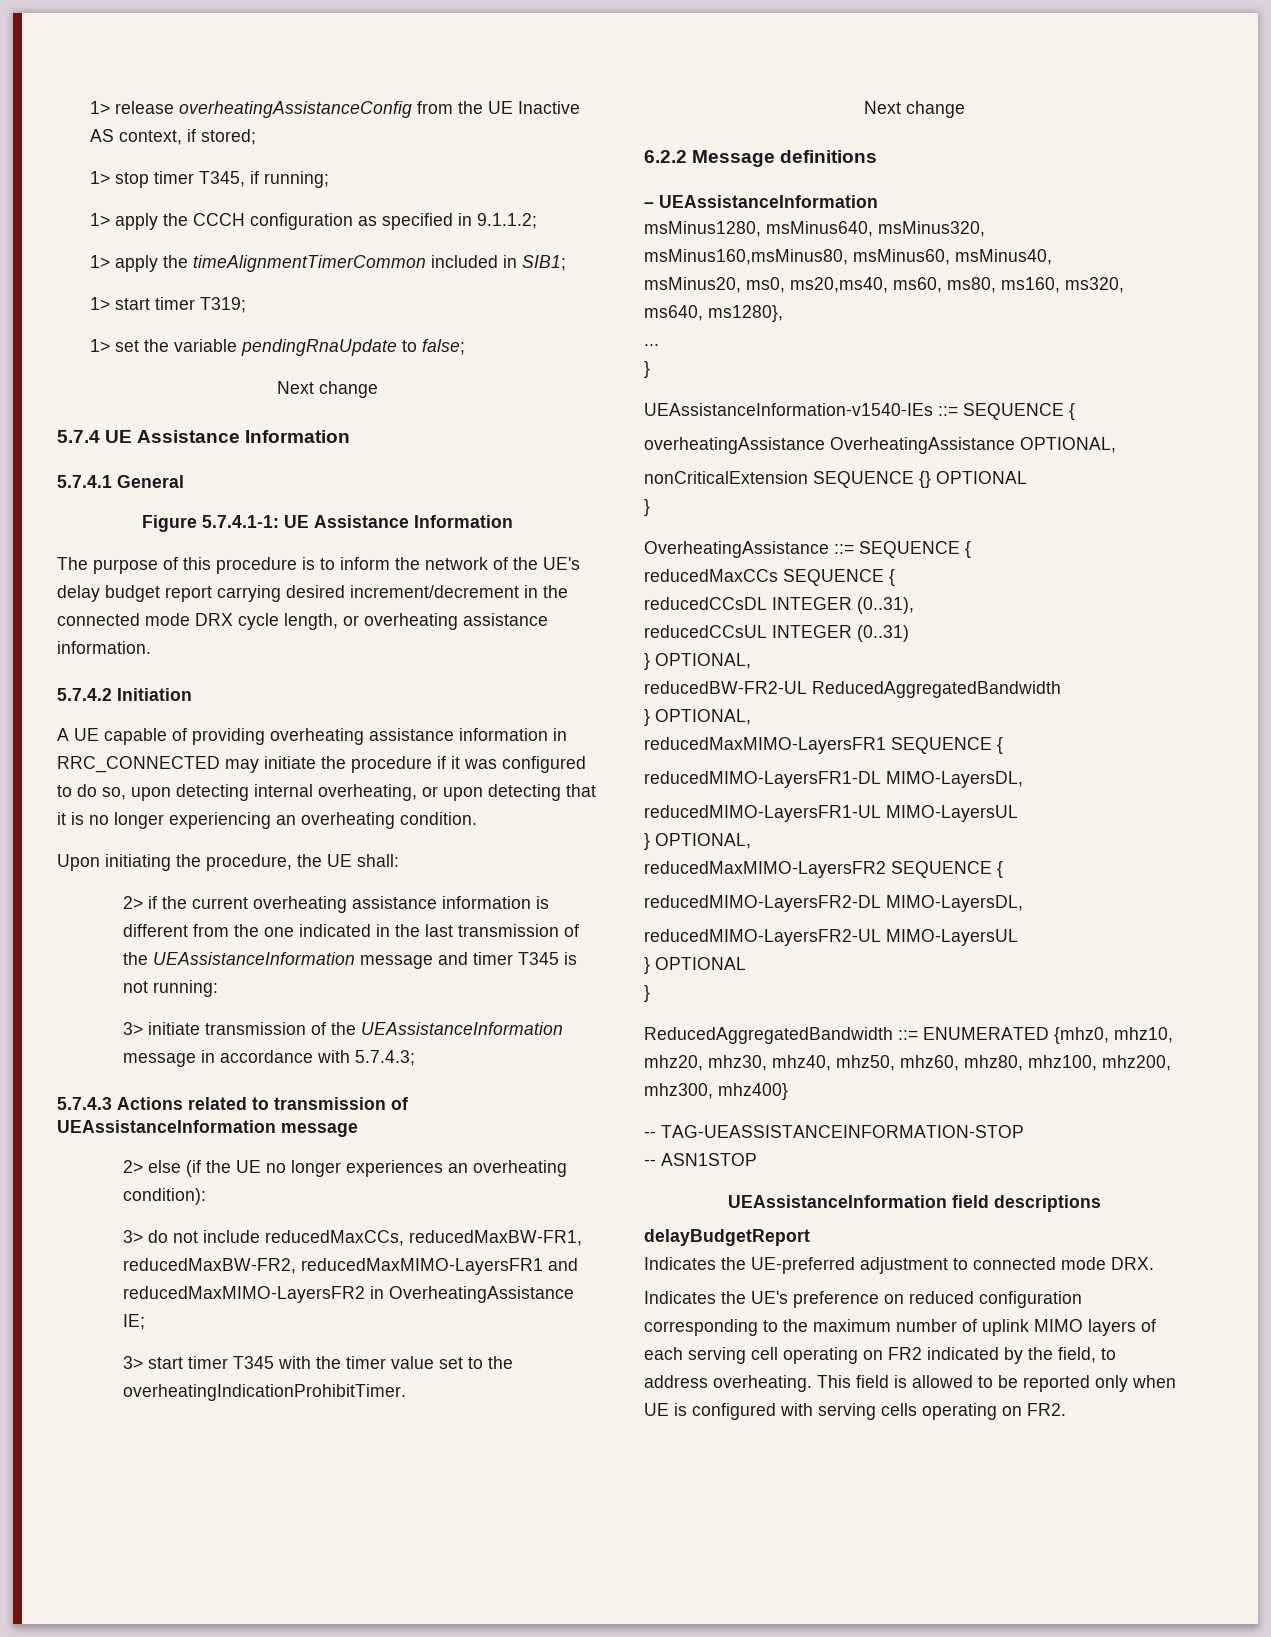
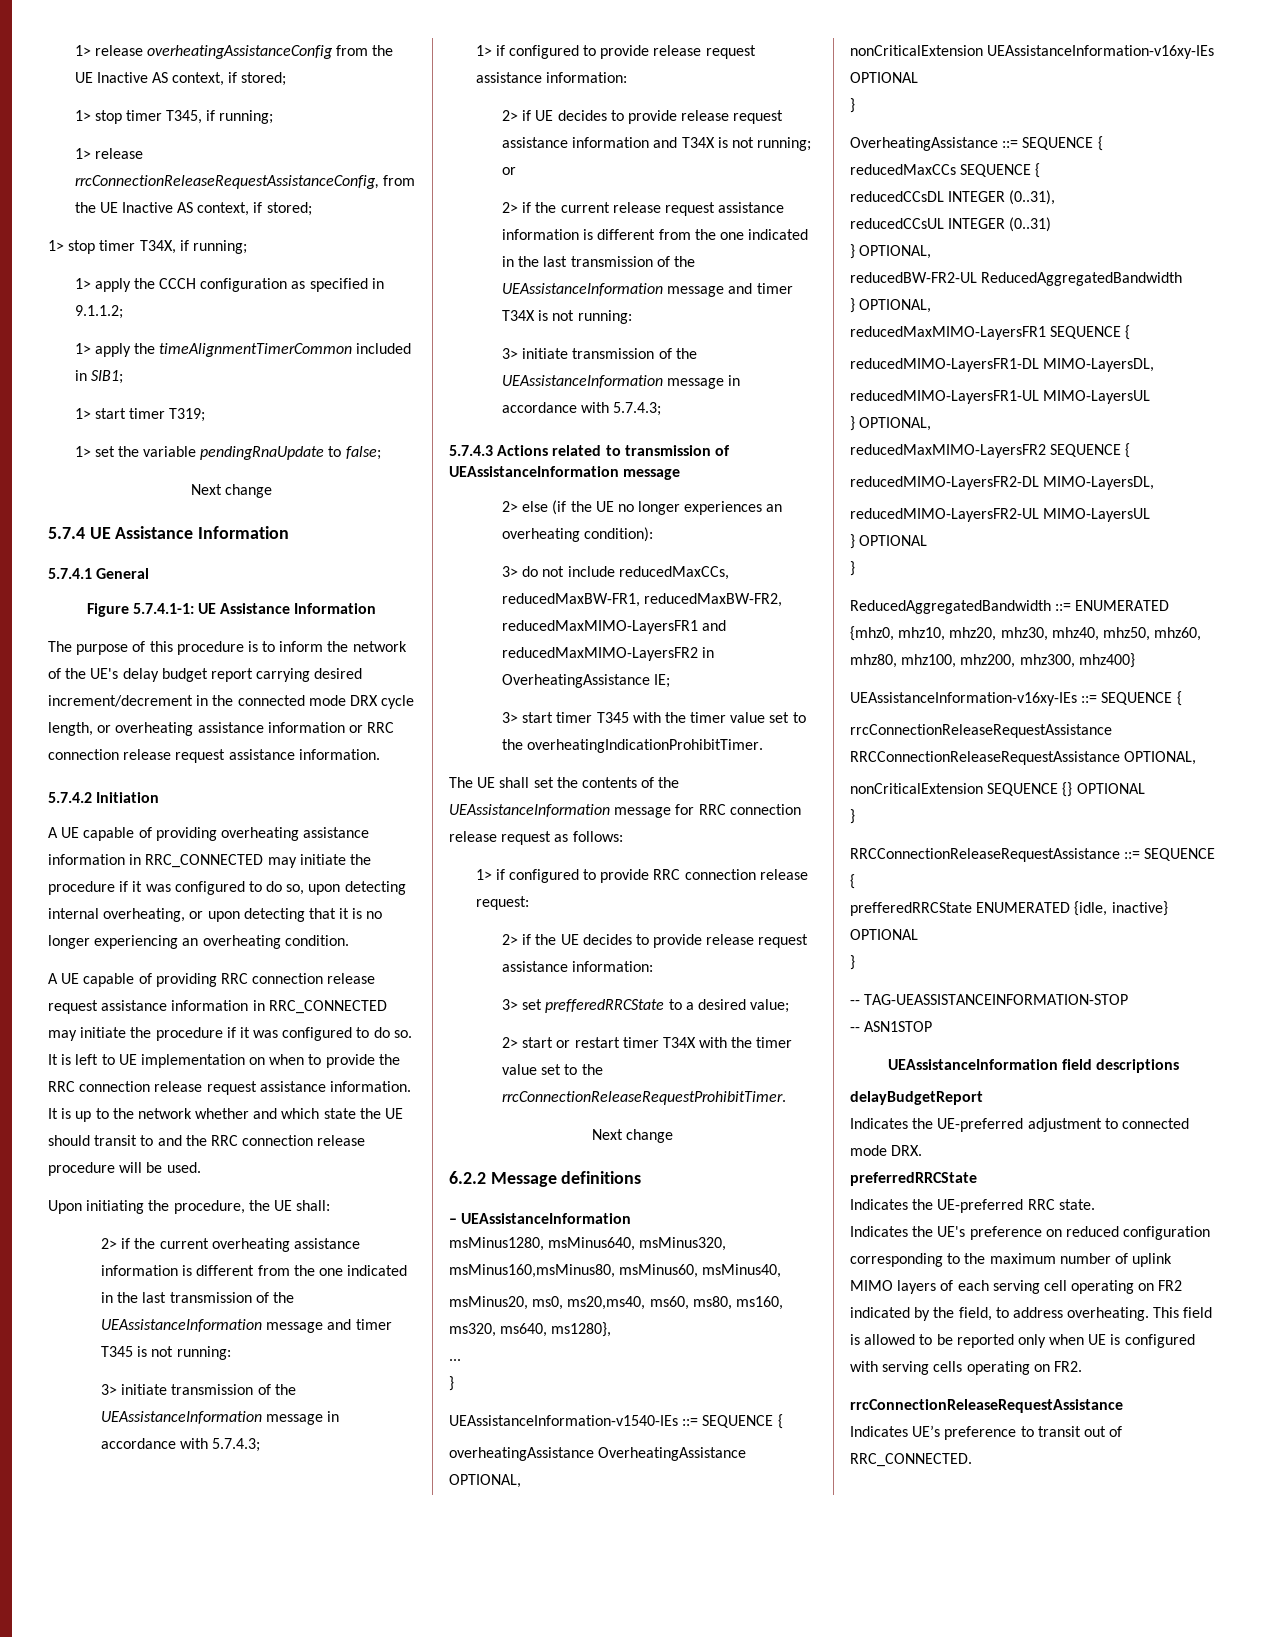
+ 1> release rrcConnectionReleaseRequestAssistanceConfig, from the UE Inactive AS context, if stored;
+ 1> stop timer T34X, if running;
- The purpose of this procedure is to inform the network of the UE's delay budget report carrying desired increment/decrement in the connected mode DRX cycle length, or overheating assistance information.
+ The purpose of this procedure is to inform the network of the UE's delay budget report carrying desired increment/decrement in the connected mode DRX cycle length, or overheating assistance information or RRC connection release request assistance information.
+ A UE capable of providing RRC connection release request assistance information in RRC_CONNECTED may initiate the procedure if it was configured to do so. It is left to UE implementation on when to provide the RRC connection release request assistance information. It is up to the network whether and which state the UE should transit to and the RRC connection release procedure will be used.
+ 1> if configured to provide release request assistance information:
+ 2> if UE decides to provide release request assistance information and T34X is not running; or
+ 2> if the current release request assistance information is different from the one indicated in the last transmission of the UEAssistanceInformation message and timer T34X is not running:
+ 3> initiate transmission of the UEAssistanceInformation message in accordance with 5.7.4.3;
+ The UE shall set the contents of the UEAssistanceInformation message for RRC connection release request as follows:
+ 1> if configured to provide RRC connection release request:
+ 2> if the UE decides to provide release request assistance information:
+ 3> set prefferedRRCState to a desired value;
+ 2> start or restart timer T34X with the timer value set to the rrcConnectionReleaseRequestProhibitTimer.
- nonCriticalExtension SEQUENCE {} OPTIONAL
+ nonCriticalExtension UEAssistanceInformation-v16xy-IEs OPTIONAL
+ UEAssistanceInformation-v16xy-IEs ::= SEQUENCE {
+ rrcConnectionReleaseRequestAssistance RRCConnectionReleaseRequestAssistance OPTIONAL,
+ nonCriticalExtension SEQUENCE {} OPTIONAL
+ }
+ RRCConnectionReleaseRequestAssistance ::= SEQUENCE {
+ prefferedRRCState ENUMERATED {idle, inactive} OPTIONAL
+ }
+ preferredRRCState
+ Indicates the UE-preferred RRC state.
  This field is allowed to be reported only when UE is configured with serving cells operating on FR2.
+ rrcConnectionReleaseRequestAssistance
+ Indicates UE’s preference to transit out of RRC_CONNECTED.

